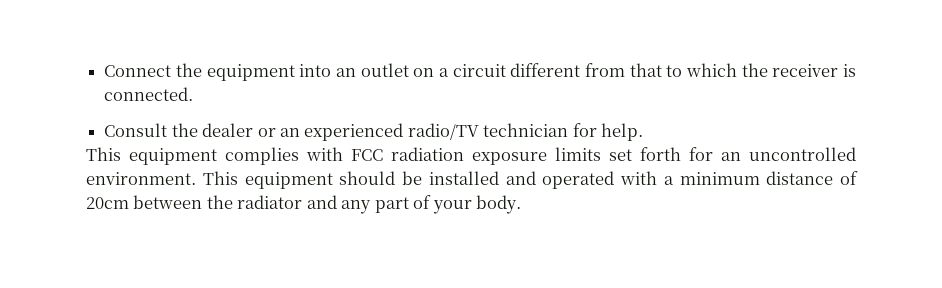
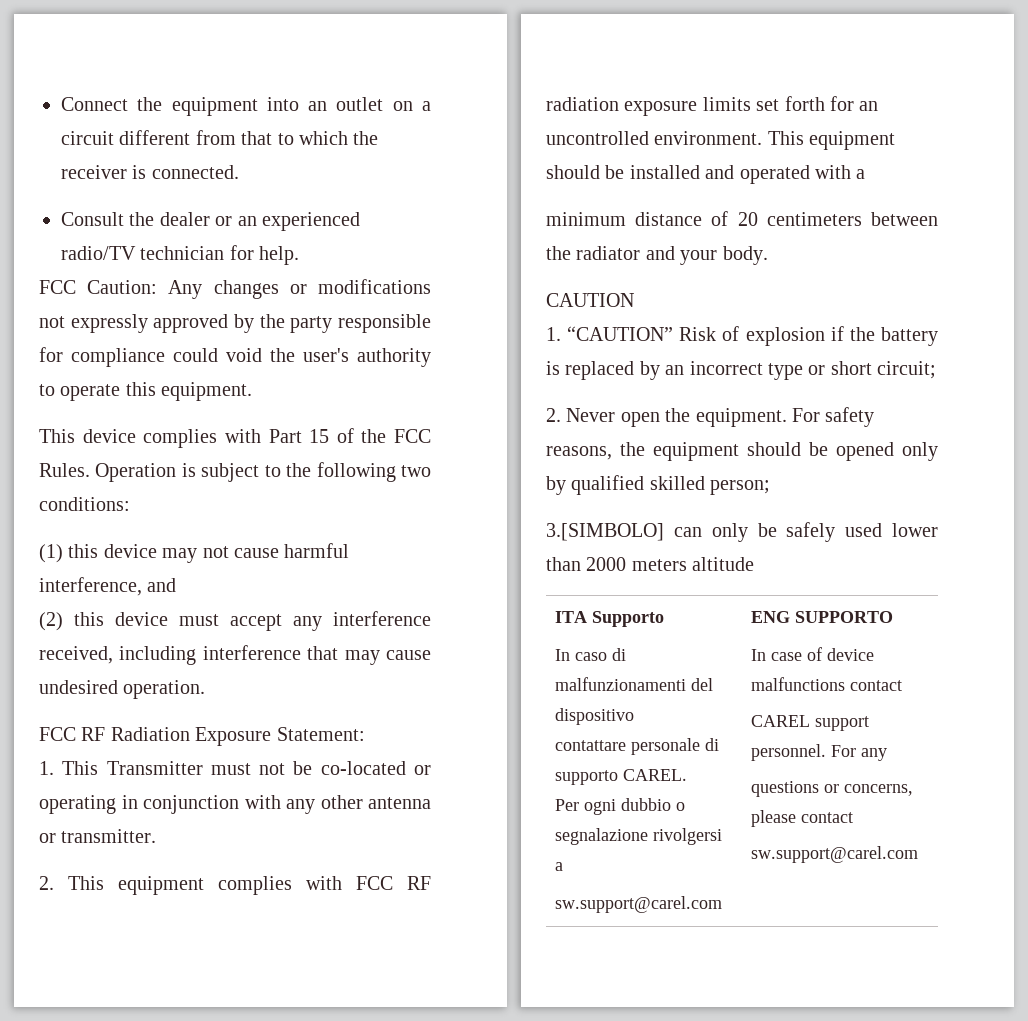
- This equipment complies with FCC radiation exposure limits set forth for an uncontrolled environment.
+ FCC Caution: Any changes or modifications not expressly approved by the party responsible for compliance could void the user's authority to operate this equipment.
+ This device complies with Part 15 of the FCC Rules. Operation is subject to the following two conditions:
+ (1) this device may not cause harmful interference, and
+ (2) this device must accept any interference received, including interference that may cause undesired operation.
+ FCC RF Radiation Exposure Statement:
+ 1. This Transmitter must not be co-located or operating in conjunction with any other antenna or transmitter.
+ 2. This equipment complies with FCC RF radiation exposure limits set forth for an uncontrolled environment.
- This equipment should be installed and operated with a minimum distance of 20cm between the radiator and any part of your body.
+ This equipment should be installed and operated with a
+ minimum distance of 20 centimeters between the radiator and your body.
+ CAUTION
+ 1. “CAUTION” Risk of explosion if the battery is replaced by an incorrect type or short circuit;
+ 2. Never open the equipment. For safety reasons, the equipment should be opened only by qualified skilled person;
+ 3.[SIMBOLO] can only be safely used lower than 2000 meters altitude
+ ITA Supporto
+ In caso di malfunzionamenti del dispositivo
+ contattare personale di supporto CAREL.
+ Per ogni dubbio o segnalazione rivolgersi a
+ sw.support@carel.com | ENG SUPPORTO
+ In case of device malfunctions contact
+ CAREL support personnel. For any
+ questions or concerns, please contact
+ sw.support@carel.com

